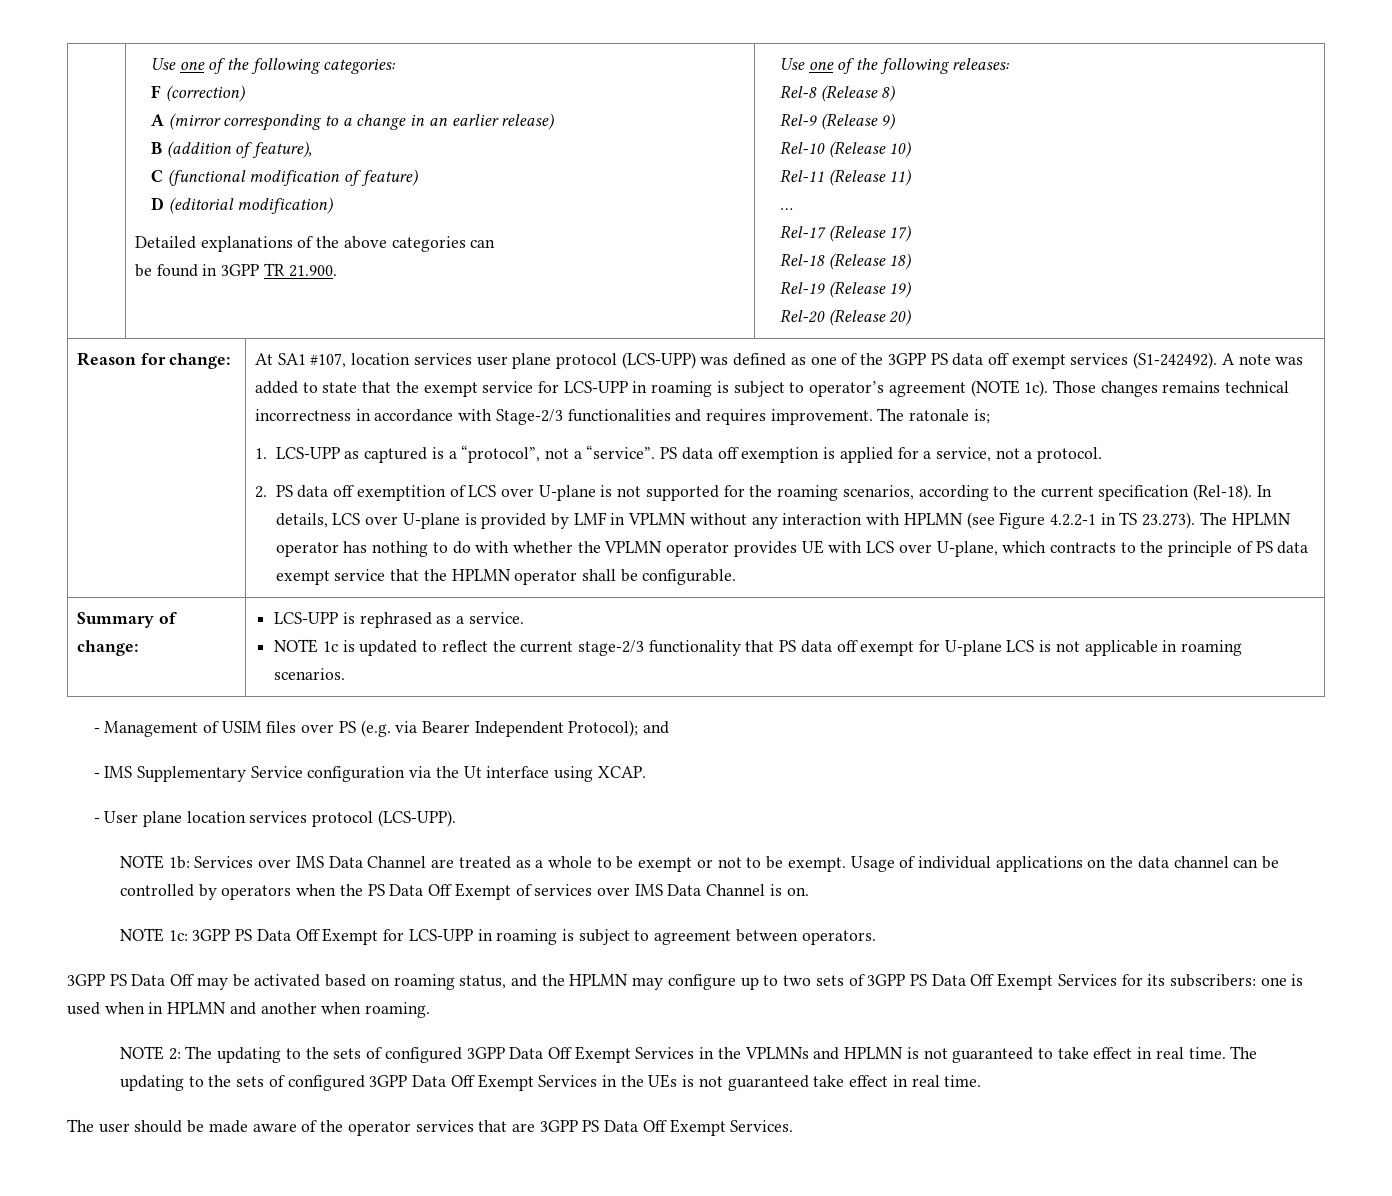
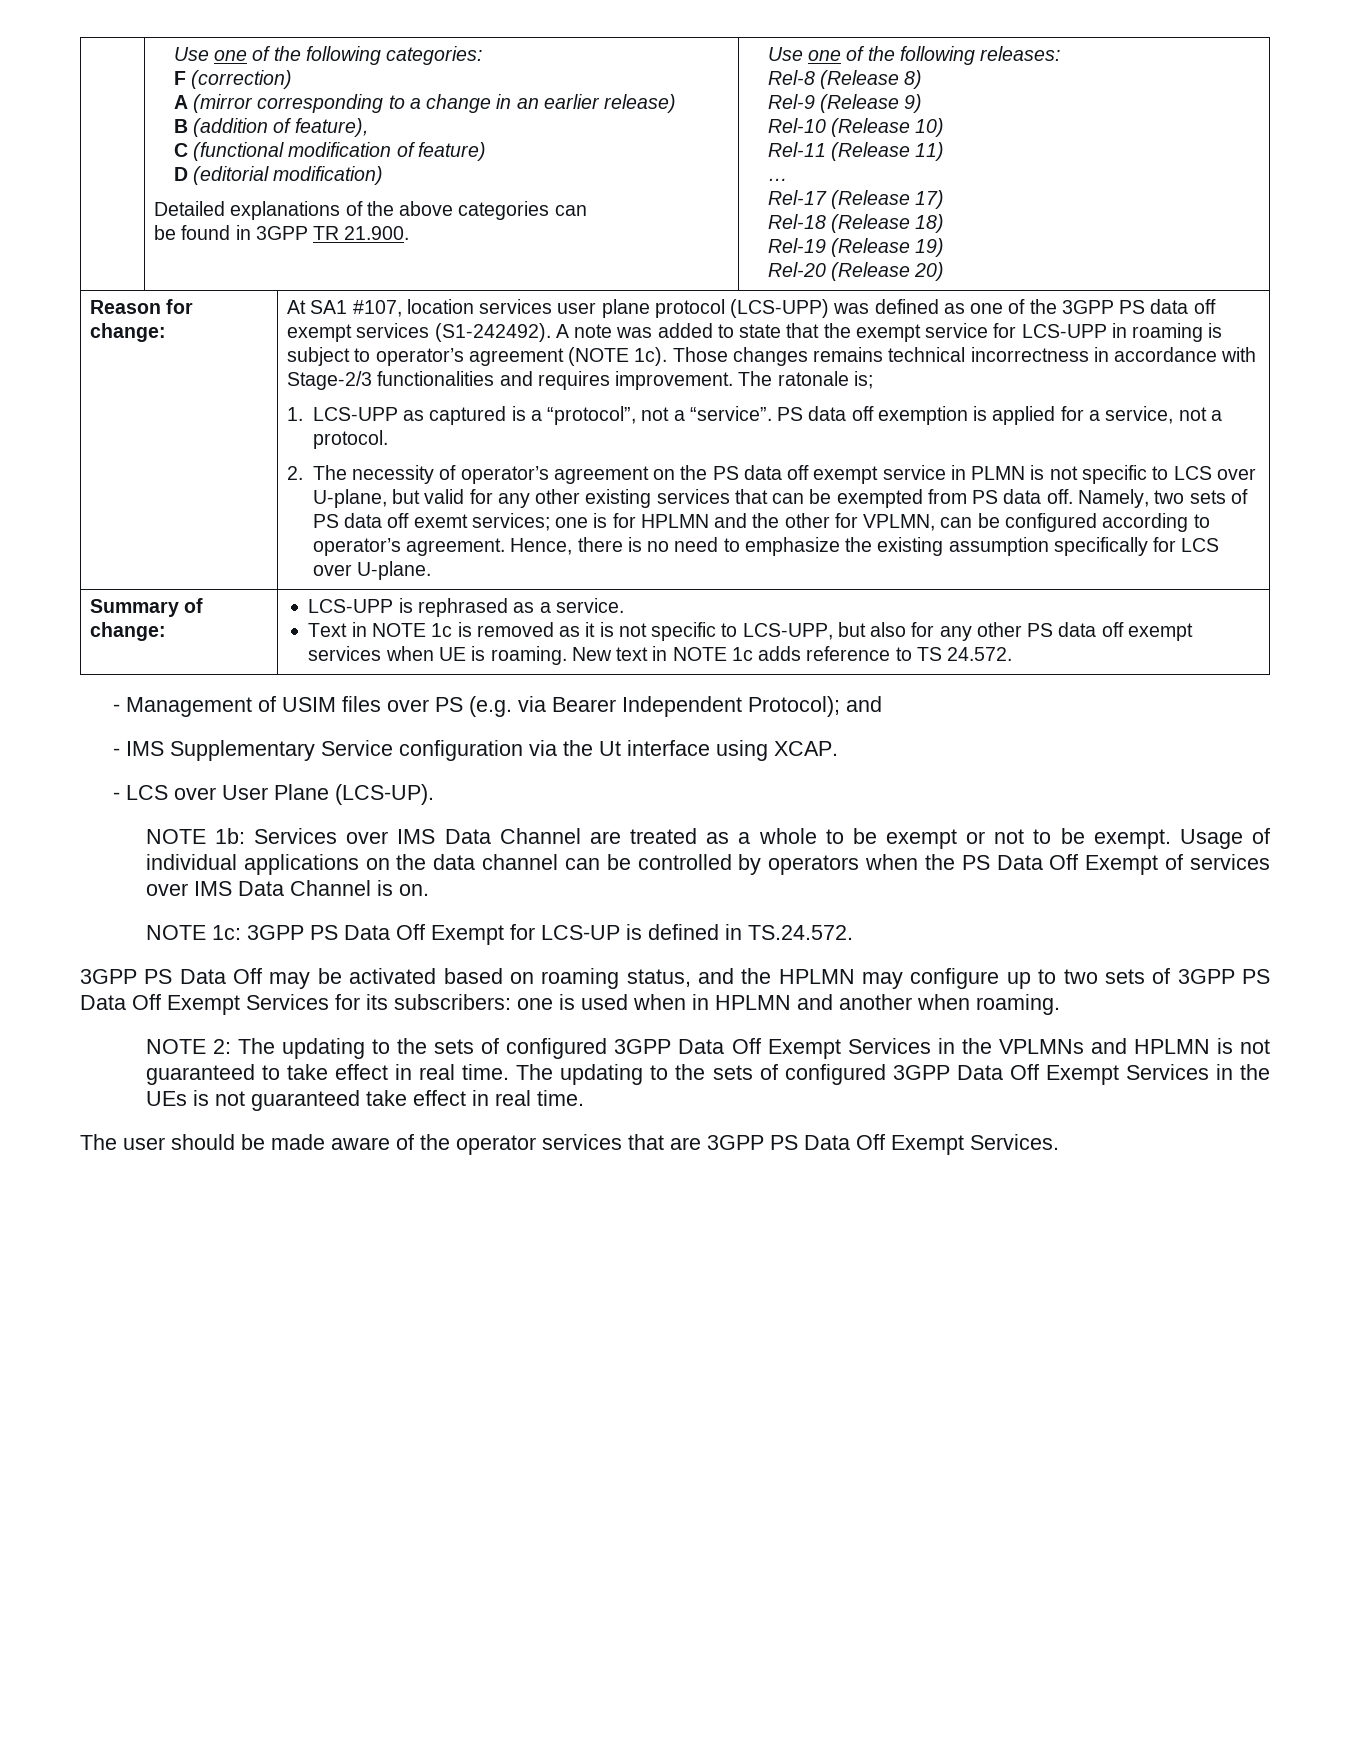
- 2. PS data off exemptition of LCS over U-plane is not supported for the roaming scenarios, according to the current specification (Rel-18). In details, LCS over U-plane is provided by LMF in VPLMN without any interaction with HPLMN (see Figure 4.2.2-1 in TS 23.273). The HPLMN operator has nothing to do with whether the VPLMN operator provides UE with LCS over U-plane, which contracts to the principle of PS data exempt service that the HPLMN operator shall be configurable.
+ 2. The necessity of operator’s agreement on the PS data off exempt service in PLMN is not specific to LCS over U-plane, but valid for any other existing services that can be exempted from PS data off. Namely, two sets of PS data off exemt services; one is for HPLMN and the other for VPLMN, can be configured according to operator’s agreement. Hence, there is no need to emphasize the existing assumption specifically for LCS over U-plane.
- NOTE 1c is updated to reflect the current stage-2/3 functionality that PS data off exempt for U-plane LCS is not applicable in roaming scenarios.
+ Text in NOTE 1c is removed as it is not specific to LCS-UPP, but also for any other PS data off exempt services when UE is roaming. New text in NOTE 1c adds reference to TS 24.572.
- - User plane location services protocol (LCS-UPP).
+ - LCS over User Plane (LCS-UP).
- NOTE 1c: 3GPP PS Data Off Exempt for LCS-UPP in roaming is subject to agreement between operators.
+ NOTE 1c: 3GPP PS Data Off Exempt for LCS-UP is defined in TS.24.572.

